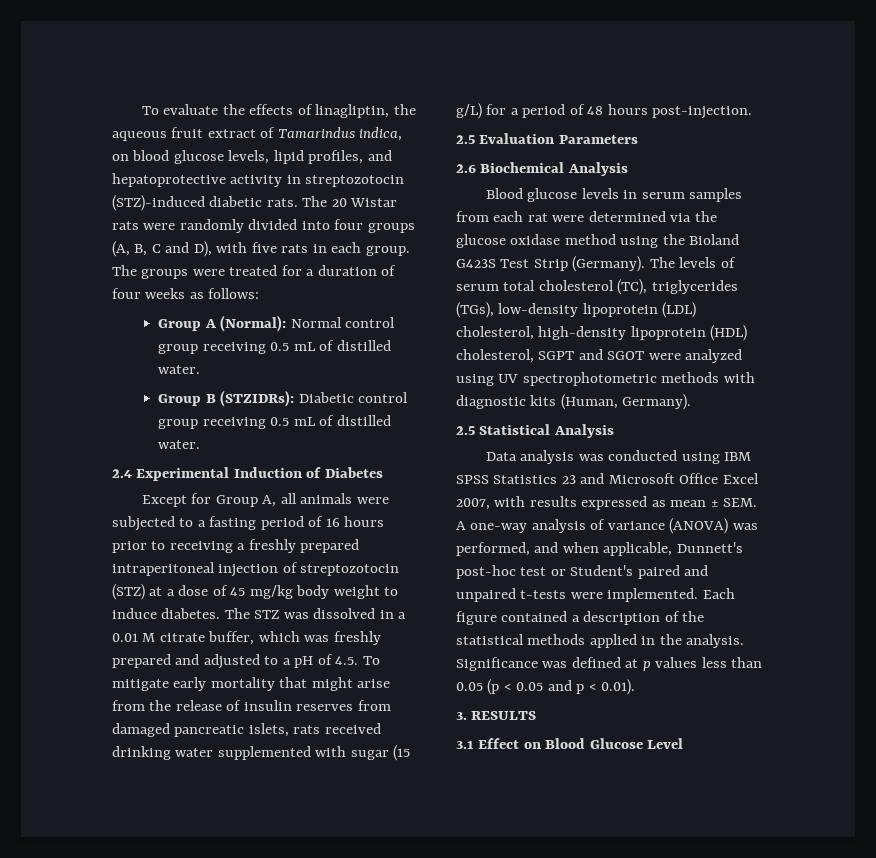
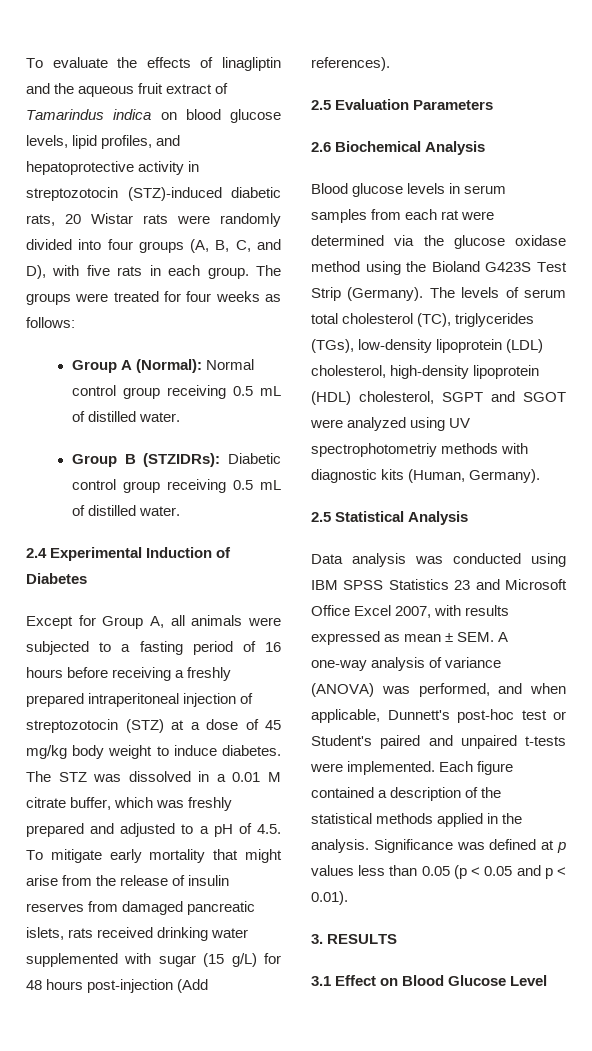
- To evaluate the effects of linagliptin, the aqueous fruit extract of Tamarindus indica, on blood glucose levels, lipid profiles, and hepatoprotective activity in streptozotocin (STZ)-induced diabetic rats. The 20 Wistar rats were randomly divided into four groups (A, B, C and D), with five rats in each group.
+ To evaluate the effects of linagliptin and the aqueous fruit extract of Tamarindus indica on blood glucose levels, lipid profiles, and hepatoprotective activity in streptozotocin (STZ)-induced diabetic rats, 20 Wistar rats were randomly divided into four groups (A, B, C, and D), with five rats in each group.
- The groups were treated for a duration of four weeks as follows:
+ The groups were treated for four weeks as follows:
- Except for Group A, all animals were subjected to a fasting period of 16 hours prior to receiving a freshly prepared intraperitoneal injection of streptozotocin (STZ) at a dose of 45 mg/kg body weight to induce diabetes.
+ Except for Group A, all animals were subjected to a fasting period of 16 hours before receiving a freshly prepared intraperitoneal injection of streptozotocin (STZ) at a dose of 45 mg/kg body weight to induce diabetes.
- The STZ was dissolved in a 0.01 M citrate buffer, which was freshly prepared and adjusted to a pH of 4.5. To mitigate early mortality that might arise from the release of insulin reserves from damaged pancreatic islets, rats received drinking water supplemented with sugar (15 g/L) for a period of 48 hours post-injection.
+ The STZ was dissolved in a 0.01 M citrate buffer, which was freshly prepared and adjusted to a pH of 4.5. To mitigate early mortality that might arise from the release of insulin reserves from damaged pancreatic islets, rats received drinking water supplemented with sugar (15 g/L) for 48 hours post-injection (Add references).
- The levels of serum total cholesterol (TC), triglycerides (TGs), low-density lipoprotein (LDL) cholesterol, high-density lipoprotein (HDL) cholesterol, SGPT and SGOT were analyzed using UV spectrophotometric methods with diagnostic kits (Human, Germany).
+ The levels of serum total cholesterol (TC), triglycerides (TGs), low-density lipoprotein (LDL) cholesterol, high-density lipoprotein (HDL) cholesterol, SGPT and SGOT were analyzed using UV spectrophotometriy methods with diagnostic kits (Human, Germany).

